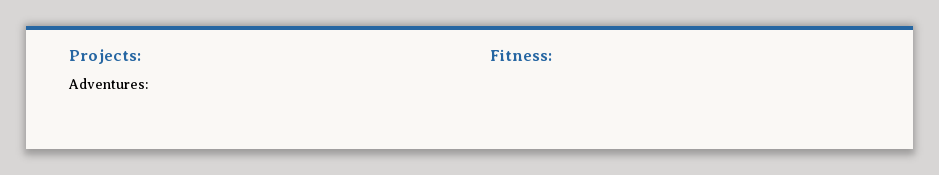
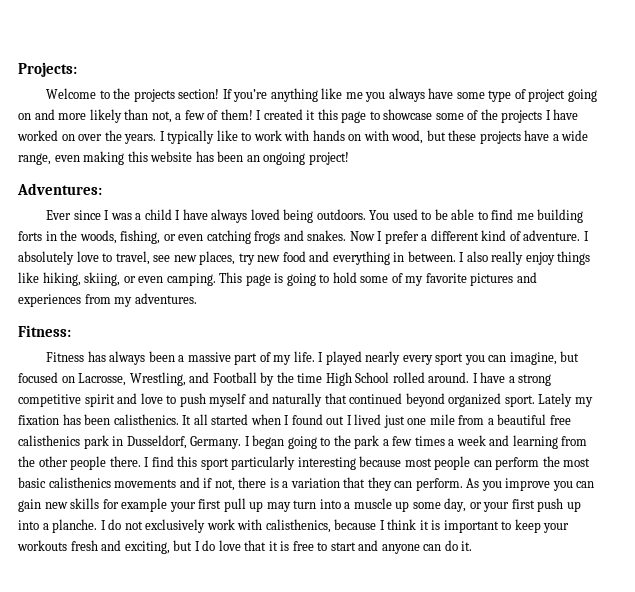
+ Welcome to the projects section! If you’re anything like me you always have some type of project going on and more likely than not, a few of them! I created it this page to showcase some of the projects I have worked on over the years. I typically like to work with hands on with wood, but these projects have a wide range, even making this website has been an ongoing project!
  Adventures:
+ Ever since I was a child I have always loved being outdoors. You used to be able to find me building forts in the woods, fishing, or even catching frogs and snakes. Now I prefer a different kind of adventure. I absolutely love to travel, see new places, try new food and everything in between. I also really enjoy things like hiking, skiing, or even camping. This page is going to hold some of my favorite pictures and experiences from my adventures.
  Fitness:
+ Fitness has always been a massive part of my life. I played nearly every sport you can imagine, but focused on Lacrosse, Wrestling, and Football by the time High School rolled around. I have a strong competitive spirit and love to push myself and naturally that continued beyond organized sport. Lately my fixation has been calisthenics. It all started when I found out I lived just one mile from a beautiful free calisthenics park in Dusseldorf, Germany. I began going to the park a few times a week and learning from the other people there. I find this sport particularly interesting because most people can perform the most basic calisthenics movements and if not, there is a variation that they can perform. As you improve you can gain new skills for example your first pull up may turn into a muscle up some day, or your first push up into a planche. I do not exclusively work with calisthenics, because I think it is important to keep your workouts fresh and exciting, but I do love that it is free to start and anyone can do it.

